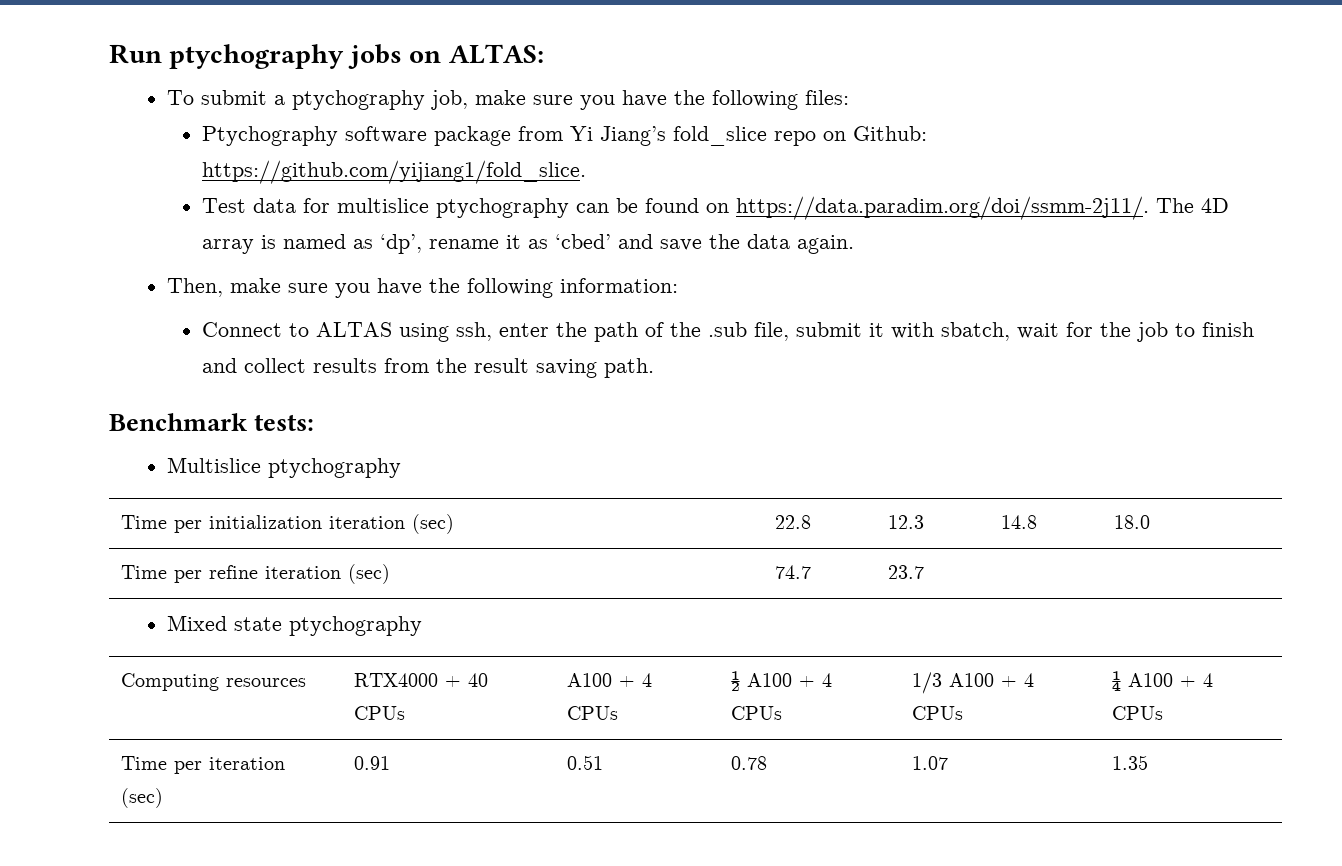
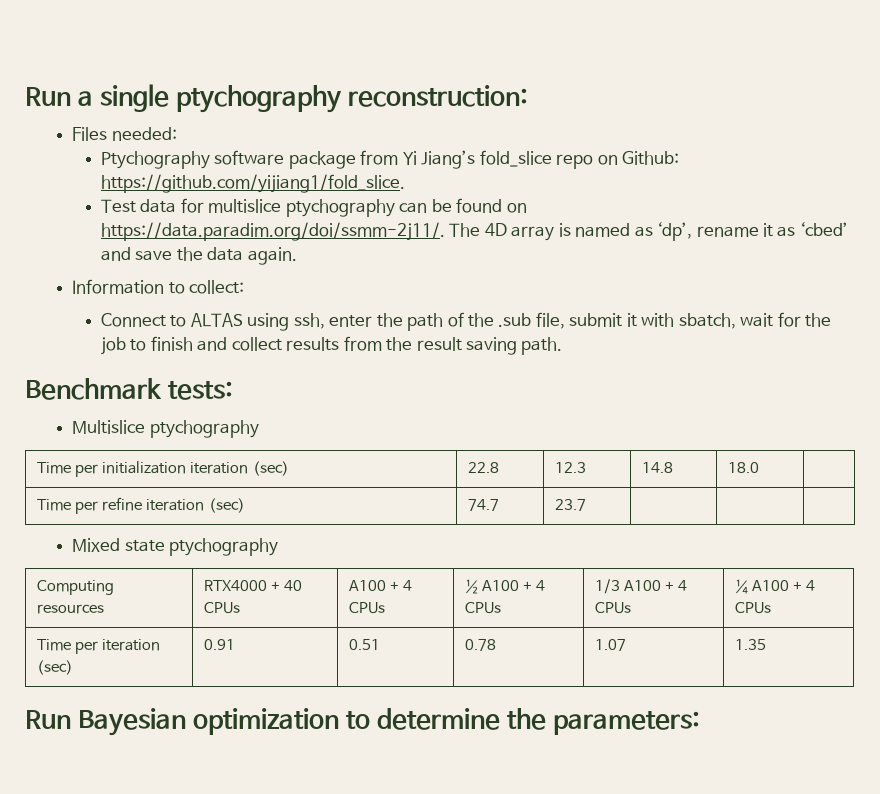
- Run ptychography jobs on ALTAS:
- To submit a ptychography job, make sure you have the following files:
+ Run a single ptychography reconstruction:
+ Files needed:
- Then, make sure you have the following information:
+ Information to collect:
+ Run Bayesian optimization to determine the parameters:

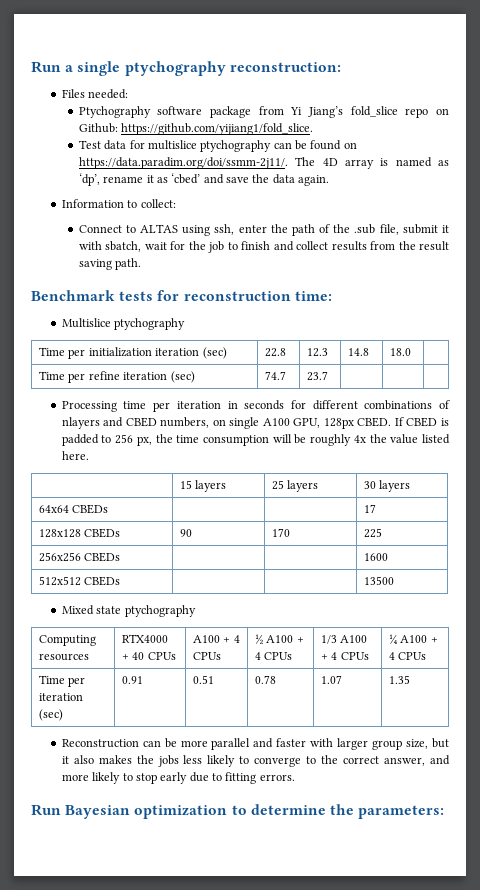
- Benchmark tests:
+ Benchmark tests for reconstruction time:
+ Processing time per iteration in seconds for different combinations of nlayers and CBED numbers, on single A100 GPU, 128px CBED. If CBED is padded to 256 px, the time consumption will be roughly 4x the value listed here.
+ | 15 layers | 25 layers | 30 layers
+ 64x64 CBEDs | | | 17
+ 128x128 CBEDs | 90 | 170 | 225
+ 256x256 CBEDs | | | 1600
+ 512x512 CBEDs | | | 13500
+ Reconstruction can be more parallel and faster with larger group size, but it also makes the jobs less likely to converge to the correct answer, and more likely to stop early due to fitting errors.

